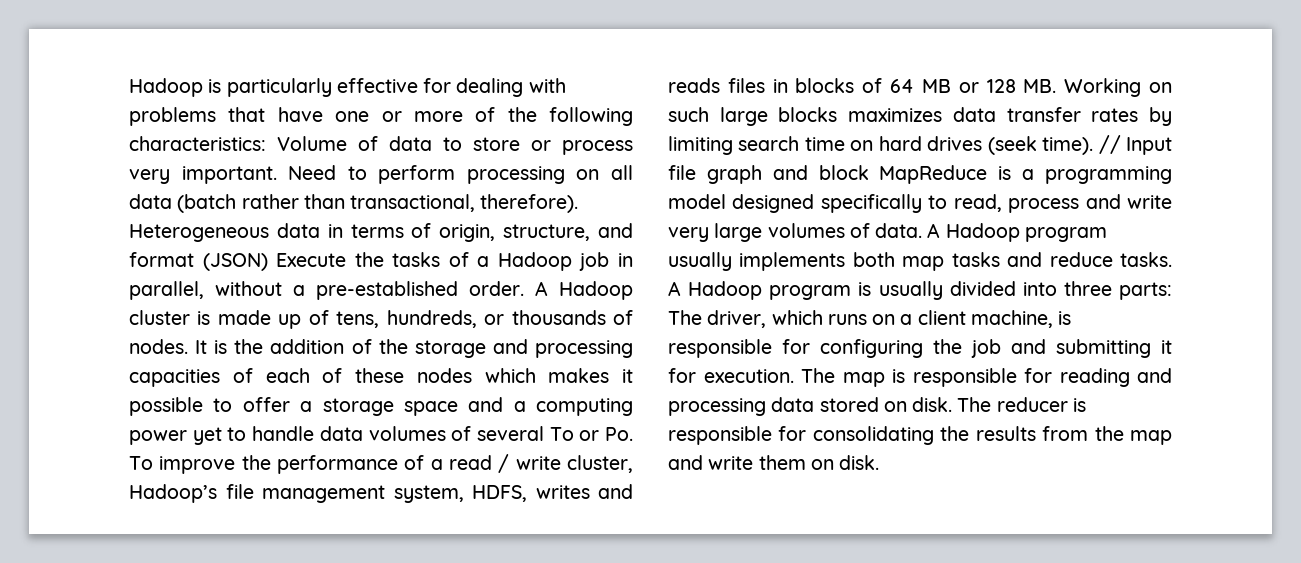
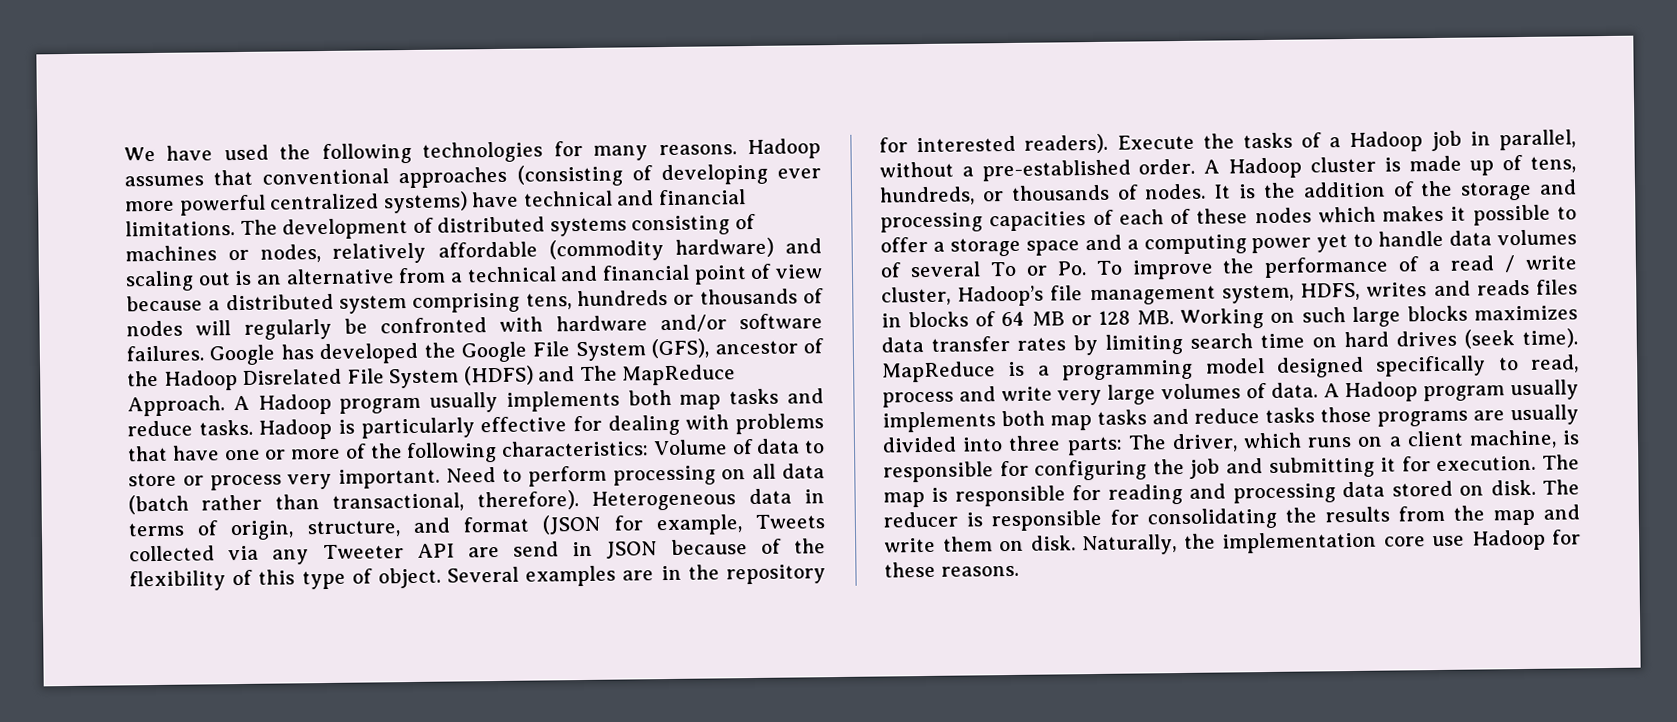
+ We have used the following technologies for many reasons. Hadoop assumes that conventional approaches (consisting of developing ever more powerful centralized systems) have technical and financial limitations. The development of distributed systems consisting of machines or nodes, relatively affordable (commodity hardware) and scaling out is an alternative from a technical and financial point of view because a distributed system comprising tens, hundreds or thousands of nodes will regularly be confronted with hardware and/or software failures. Google has developed the Google File System (GFS), ancestor of the Hadoop Disrelated File System (HDFS) and The MapReduce Approach. A Hadoop program usually implements both map tasks and reduce tasks.
- Heterogeneous data in terms of origin, structure, and format (JSON) Execute the tasks of a Hadoop job in parallel, without a pre-established order.
+ Heterogeneous data in terms of origin, structure, and format (JSON for example, Tweets collected via any Tweeter API are send in JSON because of the flexibility of this type of object. Several examples are in the repository for interested readers). Execute the tasks of a Hadoop job in parallel, without a pre-established order.
- // Input file graph and block MapReduce is a programming model designed specifically to read, process and write very large volumes of data.
+ MapReduce is a programming model designed specifically to read, process and write very large volumes of data.
- A Hadoop program usually implements both map tasks and reduce tasks. A Hadoop program is usually divided into three parts: The driver, which runs on a client machine, is responsible for configuring the job and submitting it for execution.
+ A Hadoop program usually implements both map tasks and reduce tasks those programs are usually divided into three parts: The driver, which runs on a client machine, is responsible for configuring the job and submitting it for execution.
+ Naturally, the implementation core use Hadoop for these reasons.

